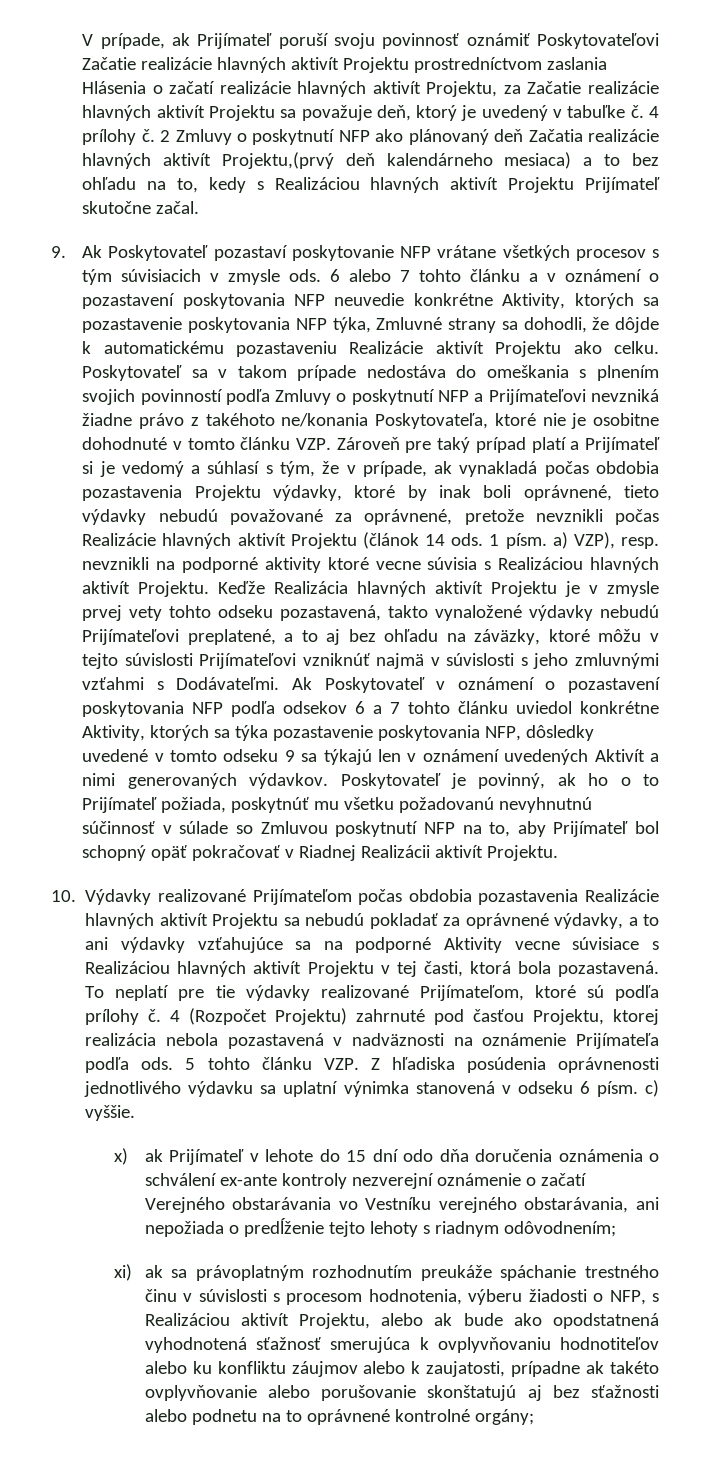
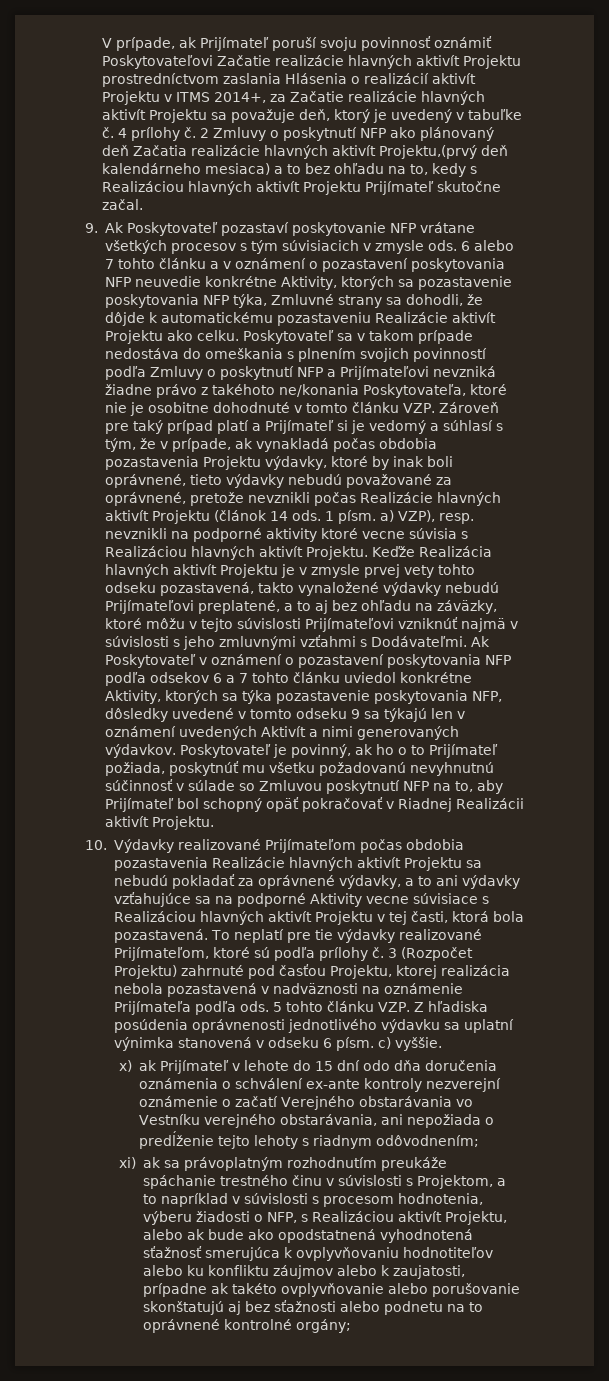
- V prípade, ak Prijímateľ poruší svoju povinnosť oznámiť Poskytovateľovi Začatie realizácie hlavných aktivít Projektu prostredníctvom zaslania Hlásenia o začatí realizácie hlavných aktivít Projektu, za Začatie realizácie hlavných aktivít Projektu sa považuje deň, ktorý je uvedený v tabuľke č.
+ V prípade, ak Prijímateľ poruší svoju povinnosť oznámiť Poskytovateľovi Začatie realizácie hlavných aktivít Projektu prostredníctvom zaslania Hlásenia o realizácií aktivít Projektu v ITMS 2014+, za Začatie realizácie hlavných aktivít Projektu sa považuje deň, ktorý je uvedený v tabuľke č.
- 4 (Rozpočet Projektu) zahrnuté pod časťou Projektu, ktorej realizácia nebola pozastavená v nadväznosti na oznámenie Prijímateľa podľa ods.
+ 3 (Rozpočet Projektu) zahrnuté pod časťou Projektu, ktorej realizácia nebola pozastavená v nadväznosti na oznámenie Prijímateľa podľa ods.
- xi) ak sa právoplatným rozhodnutím preukáže spáchanie trestného činu v súvislosti s procesom hodnotenia, výberu žiadosti o NFP, s Realizáciou aktivít Projektu, alebo ak bude ako opodstatnená vyhodnotená sťažnosť smerujúca k ovplyvňovaniu hodnotiteľov alebo ku konfliktu záujmov alebo k zaujatosti, prípadne ak takéto ovplyvňovanie alebo porušovanie skonštatujú aj bez sťažnosti alebo podnetu na to oprávnené kontrolné orgány;
+ xi) ak sa právoplatným rozhodnutím preukáže spáchanie trestného činu v súvislosti s Projektom, a to napríklad v súvislosti s procesom hodnotenia, výberu žiadosti o NFP, s Realizáciou aktivít Projektu, alebo ak bude ako opodstatnená vyhodnotená sťažnosť smerujúca k ovplyvňovaniu hodnotiteľov alebo ku konfliktu záujmov alebo k zaujatosti, prípadne ak takéto ovplyvňovanie alebo porušovanie skonštatujú aj bez sťažnosti alebo podnetu na to oprávnené kontrolné orgány;

